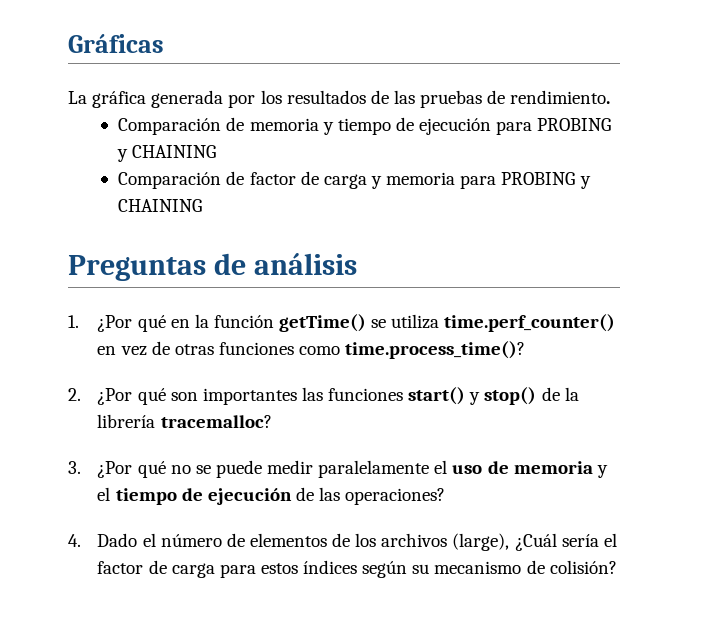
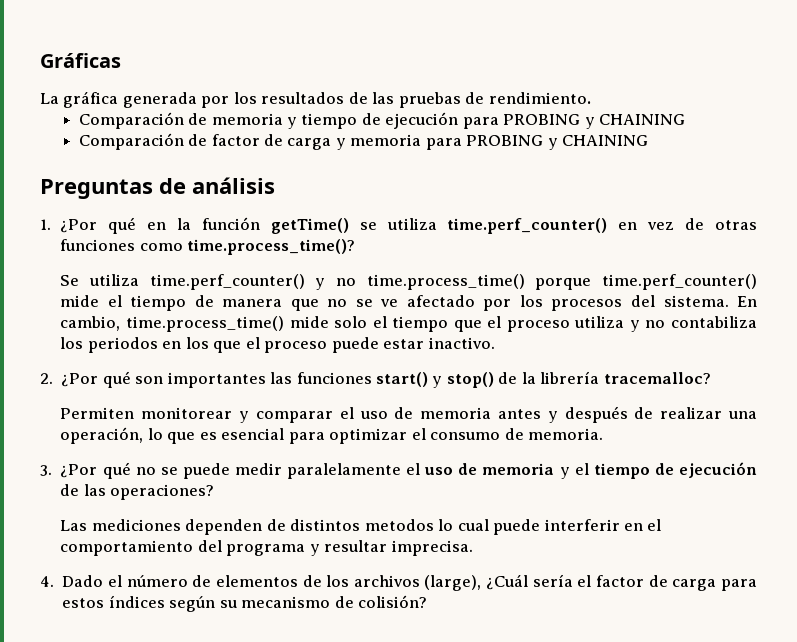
+ Se utiliza time.perf_counter() y no time.process_time() porque time.perf_counter() mide el tiempo de manera que no se ve afectado por los procesos del sistema. En cambio, time.process_time() mide solo el tiempo que el proceso utiliza y no contabiliza los periodos en los que el proceso puede estar inactivo.
+ Permiten monitorear y comparar el uso de memoria antes y después de realizar una operación, lo que es esencial para optimizar el consumo de memoria.
+ Las mediciones dependen de distintos metodos lo cual puede interferir en el comportamiento del programa y resultar imprecisa.

